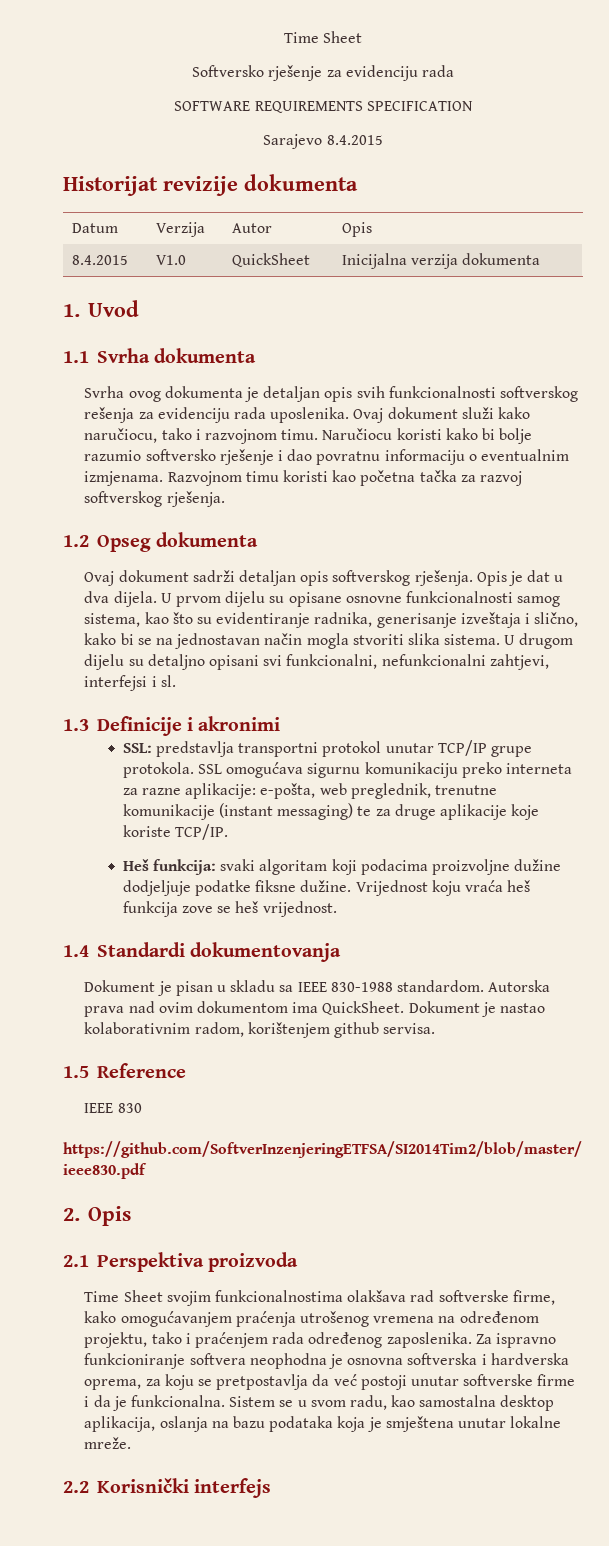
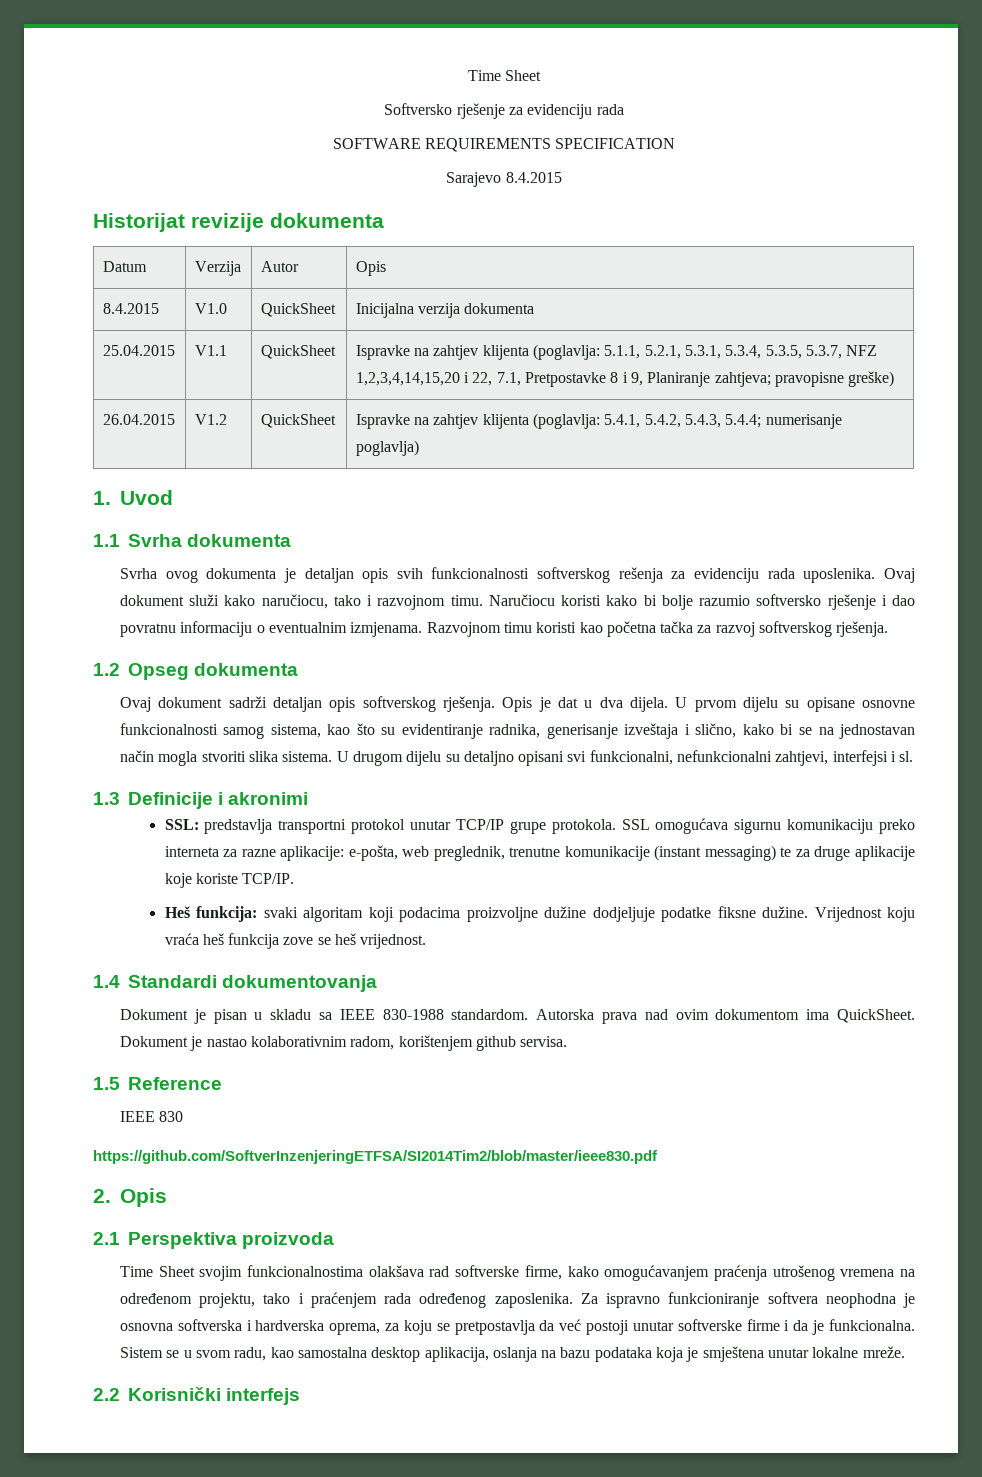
+ 25.04.2015 | V1.1 | QuickSheet | Ispravke na zahtjev klijenta (poglavlja: 5.1.1, 5.2.1, 5.3.1, 5.3.4, 5.3.5, 5.3.7, NFZ 1,2,3,4,14,15,20 i 22, 7.1, Pretpostavke 8 i 9, Planiranje zahtjeva; pravopisne greške)
+ 26.04.2015 | V1.2 | QuickSheet | Ispravke na zahtjev klijenta (poglavlja: 5.4.1, 5.4.2, 5.4.3, 5.4.4; numerisanje poglavlja)

